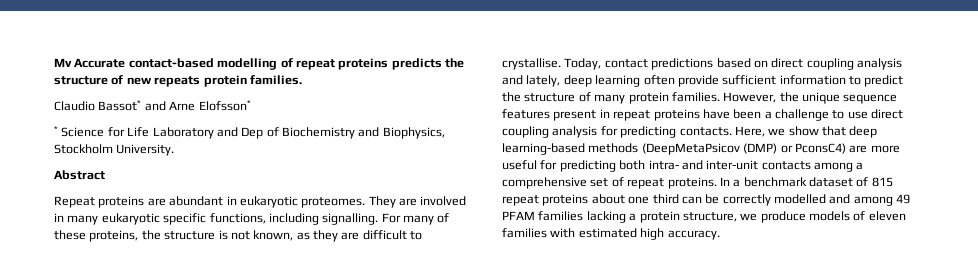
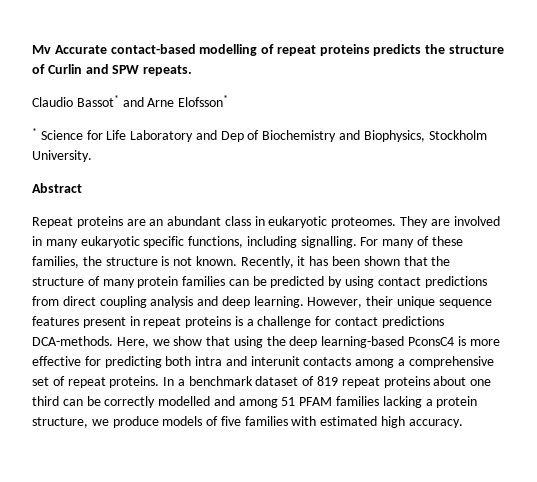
- Mv Accurate contact-based modelling of repeat proteins predicts the structure of new repeats protein families.
+ Mv Accurate contact-based modelling of repeat proteins predicts the structure of Curlin and SPW repeats.
- Repeat proteins are abundant in eukaryotic proteomes.
+ Repeat proteins are an abundant class in eukaryotic proteomes.
- For many of these proteins, the structure is not known, as they are difficult to crystallise. Today, contact predictions based on direct coupling analysis and lately, deep learning often provide sufficient information to predict the structure of many protein families. However, the unique sequence features present in repeat proteins have been a challenge to use direct coupling analysis for predicting contacts. Here, we show that deep learning-based methods (DeepMetaPsicov (DMP) or PconsC4) are more useful for predicting both intra- and inter-unit contacts among a comprehensive set of repeat proteins.
+ For many of these families, the structure is not known. Recently, it has been shown that the structure of many protein families can be predicted by using contact predictions from direct coupling analysis and deep learning. However, their unique sequence features present in repeat proteins is a challenge for contact predictions DCA-methods. Here, we show that using the deep learning-based PconsC4 is more effective for predicting both intra and interunit contacts among a comprehensive set of repeat proteins.
- In a benchmark dataset of 815 repeat proteins about one third can be correctly modelled and among 49 PFAM families lacking a protein structure, we produce models of eleven families with estimated high accuracy.
+ In a benchmark dataset of 819 repeat proteins about one third can be correctly modelled and among 51 PFAM families lacking a protein structure, we produce models of five families with estimated high accuracy.

